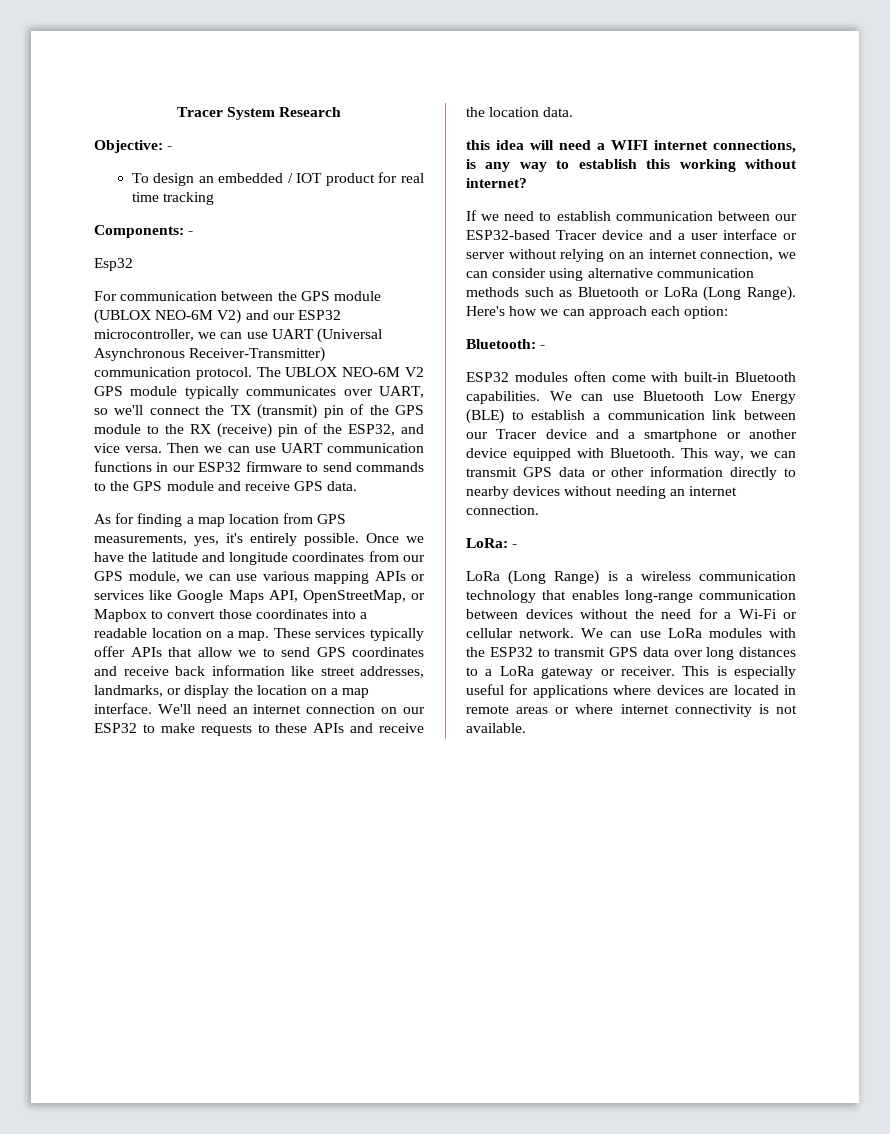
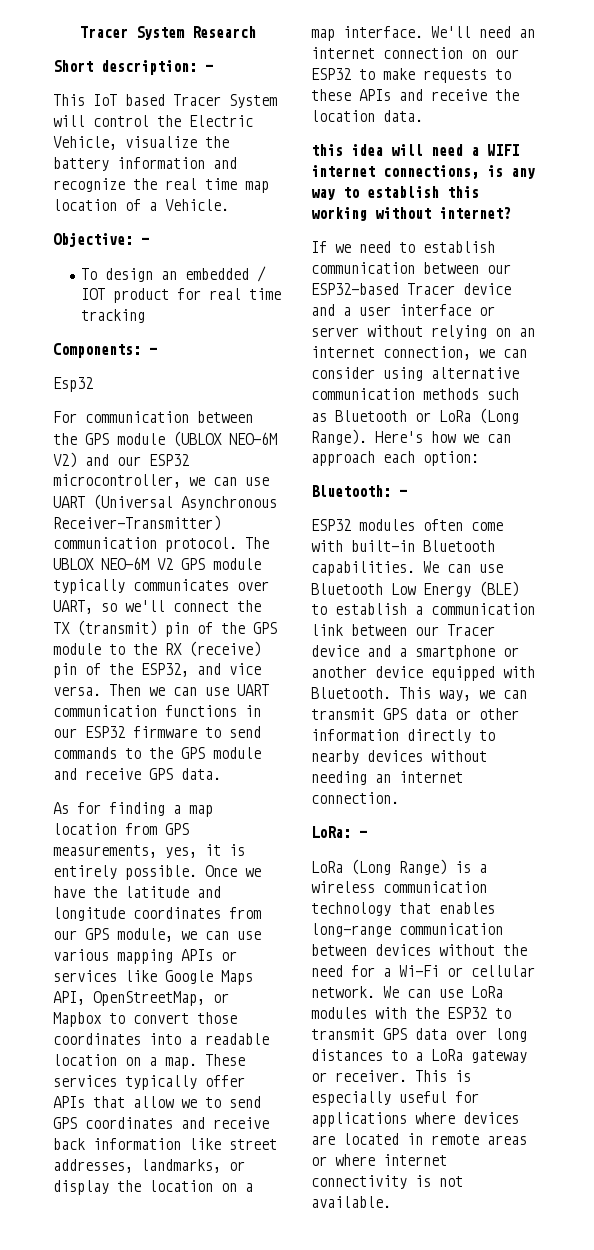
+ Short description: -
+ This IoT based Tracer System will control the Electric Vehicle, visualize the battery information and recognize the real time map location of a Vehicle.
- As for finding a map location from GPS measurements, yes, it's entirely possible.
+ As for finding a map location from GPS measurements, yes, it is entirely possible.

